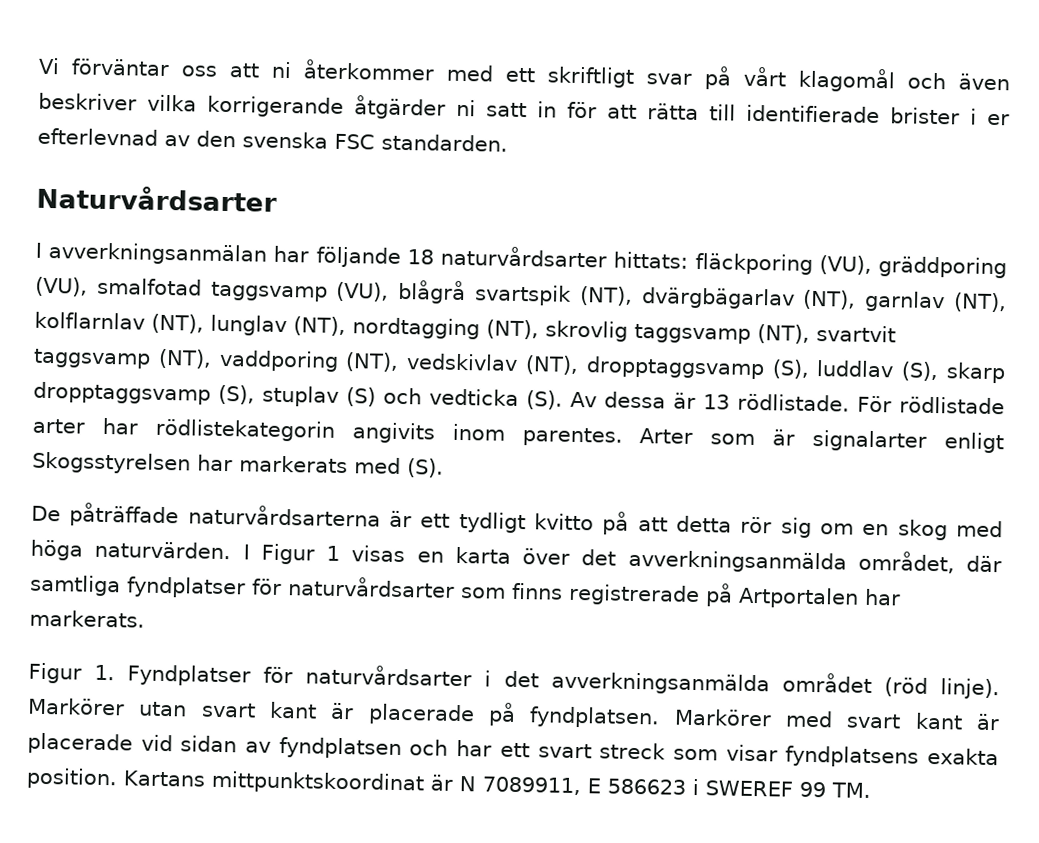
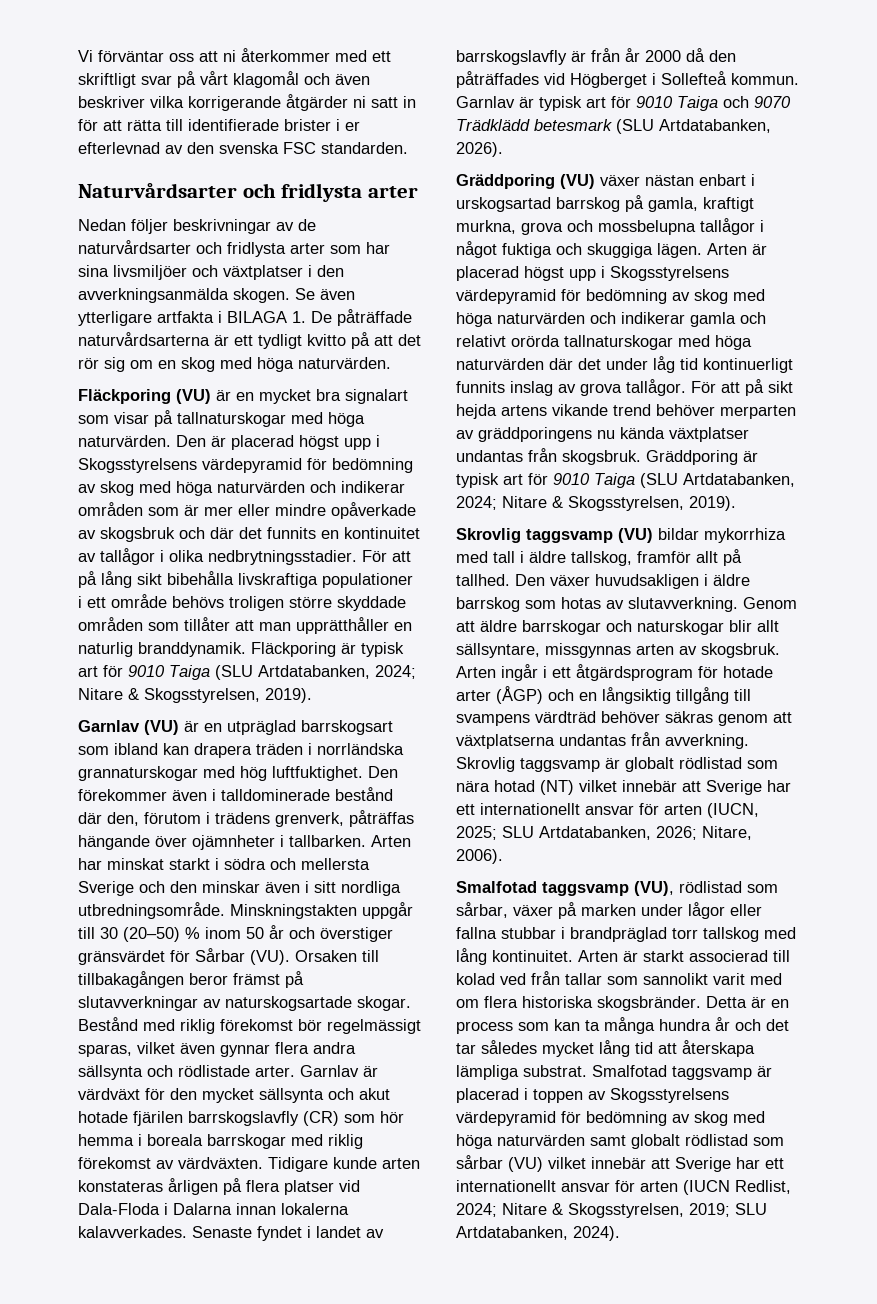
- Naturvårdsarter
- I avverkningsanmälan har följande 18 naturvårdsarter hittats: fläckporing (VU), gräddporing (VU), smalfotad taggsvamp (VU), blågrå svartspik (NT), dvärgbägarlav (NT), garnlav (NT), kolflarnlav (NT), lunglav (NT), nordtagging (NT), skrovlig taggsvamp (NT), svartvit taggsvamp (NT), vaddporing (NT), vedskivlav (NT), dropptaggsvamp (S), luddlav (S), skarp dropptaggsvamp (S), stuplav (S) och vedticka (S). Av dessa är 13 rödlistade. För rödlistade arter har rödlistekategorin angivits inom parentes. Arter som är signalarter enligt Skogsstyrelsen har markerats med (S).
- De påträffade naturvårdsarterna är ett tydligt kvitto på att detta rör sig om en skog med höga naturvärden. I Figur 1 visas en karta över det avverkningsanmälda området, där samtliga fyndplatser för naturvårdsarter som finns registrerade på Artportalen har markerats.
- Figur 1. Fyndplatser för naturvårdsarter i det avverkningsanmälda området (röd linje). Markörer utan svart kant är placerade på fyndplatsen. Markörer med svart kant är placerade vid sidan av fyndplatsen och har ett svart streck som visar fyndplatsens exakta position. Kartans mittpunktskoordinat är N 7089911, E 586623 i SWEREF 99 TM.
+ Naturvårdsarter och fridlysta arter
+ Nedan följer beskrivningar av de naturvårdsarter och fridlysta arter som har sina livsmiljöer och växtplatser i den avverkningsanmälda skogen. Se även ytterligare artfakta i BILAGA 1. De påträffade naturvårdsarterna är ett tydligt kvitto på att det rör sig om en skog med höga naturvärden.
+ Fläckporing (VU) är en mycket bra signalart som visar på tallnaturskogar med höga naturvärden. Den är placerad högst upp i Skogsstyrelsens värdepyramid för bedömning av skog med höga naturvärden och indikerar områden som är mer eller mindre opåverkade av skogsbruk och där det funnits en kontinuitet av tallågor i olika nedbrytningsstadier. För att på lång sikt bibehålla livskraftiga populationer i ett område behövs troligen större skyddade områden som tillåter att man upprätthåller en naturlig branddynamik. Fläckporing är typisk art för 9010 Taiga (SLU Artdatabanken, 2024; Nitare & Skogsstyrelsen, 2019).
+ Garnlav (VU) är en utpräglad barrskogsart som ibland kan drapera träden i norrländska grannaturskogar med hög luftfuktighet. Den förekommer även i talldominerade bestånd där den, förutom i trädens grenverk, påträffas hängande över ojämnheter i tallbarken. Arten har minskat starkt i södra och mellersta Sverige och den minskar även i sitt nordliga utbredningsområde. Minskningstakten uppgår till 30 (20–50) % inom 50 år och överstiger gränsvärdet för Sårbar (VU). Orsaken till tillbakagången beror främst på slutavverkningar av naturskogsartade skogar. Bestånd med riklig förekomst bör regelmässigt sparas, vilket även gynnar flera andra sällsynta och rödlistade arter. Garnlav är värdväxt för den mycket sällsynta och akut hotade fjärilen barrskogslavfly (CR) som hör hemma i boreala barrskogar med riklig förekomst av värdväxten. Tidigare kunde arten konstateras årligen på flera platser vid Dala-Floda i Dalarna innan lokalerna kalavverkades. Senaste fyndet i landet av barrskogslavfly är från år 2000 då den påträffades vid Högberget i Sollefteå kommun. Garnlav är typisk art för 9010 Taiga och 9070 Trädklädd betesmark (SLU Artdatabanken, 2026).
+ Gräddporing (VU) växer nästan enbart i urskogsartad barrskog på gamla, kraftigt murkna, grova och mossbelupna tallågor i något fuktiga och skuggiga lägen. Arten är placerad högst upp i Skogsstyrelsens värdepyramid för bedömning av skog med höga naturvärden och indikerar gamla och relativt orörda tallnaturskogar med höga naturvärden där det under låg tid kontinuerligt funnits inslag av grova tallågor. För att på sikt hejda artens vikande trend behöver merparten av gräddporingens nu kända växtplatser undantas från skogsbruk. Gräddporing är typisk art för 9010 Taiga (SLU Artdatabanken, 2024; Nitare & Skogsstyrelsen, 2019).
+ Skrovlig taggsvamp (VU) bildar mykorrhiza med tall i äldre tallskog, framför allt på tallhed. Den växer huvudsakligen i äldre barrskog som hotas av slutavverkning. Genom att äldre barrskogar och naturskogar blir allt sällsyntare, missgynnas arten av skogsbruk. Arten ingår i ett åtgärdsprogram för hotade arter (ÅGP) och en långsiktig tillgång till svampens värdträd behöver säkras genom att växtplatserna undantas från avverkning. Skrovlig taggsvamp är globalt rödlistad som nära hotad (NT) vilket innebär att Sverige har ett internationellt ansvar för arten (IUCN, 2025; SLU Artdatabanken, 2026; Nitare, 2006).
+ Smalfotad taggsvamp (VU), rödlistad som sårbar, växer på marken under lågor eller fallna stubbar i brandpräglad torr tallskog med lång kontinuitet. Arten är starkt associerad till kolad ved från tallar som sannolikt varit med om flera historiska skogsbränder. Detta är en process som kan ta många hundra år och det tar således mycket lång tid att återskapa lämpliga substrat. Smalfotad taggsvamp är placerad i toppen av Skogsstyrelsens värdepyramid för bedömning av skog med höga naturvärden samt globalt rödlistad som sårbar (VU) vilket innebär att Sverige har ett internationellt ansvar för arten (IUCN Redlist, 2024; Nitare & Skogsstyrelsen, 2019; SLU Artdatabanken, 2024).

